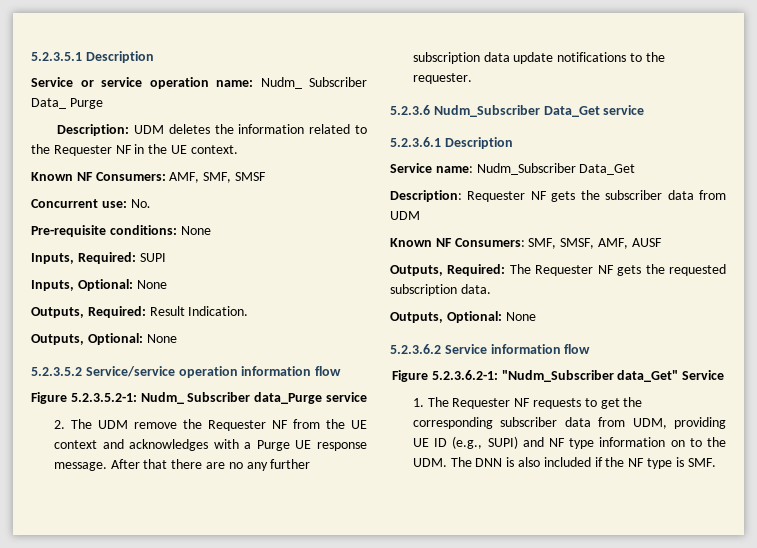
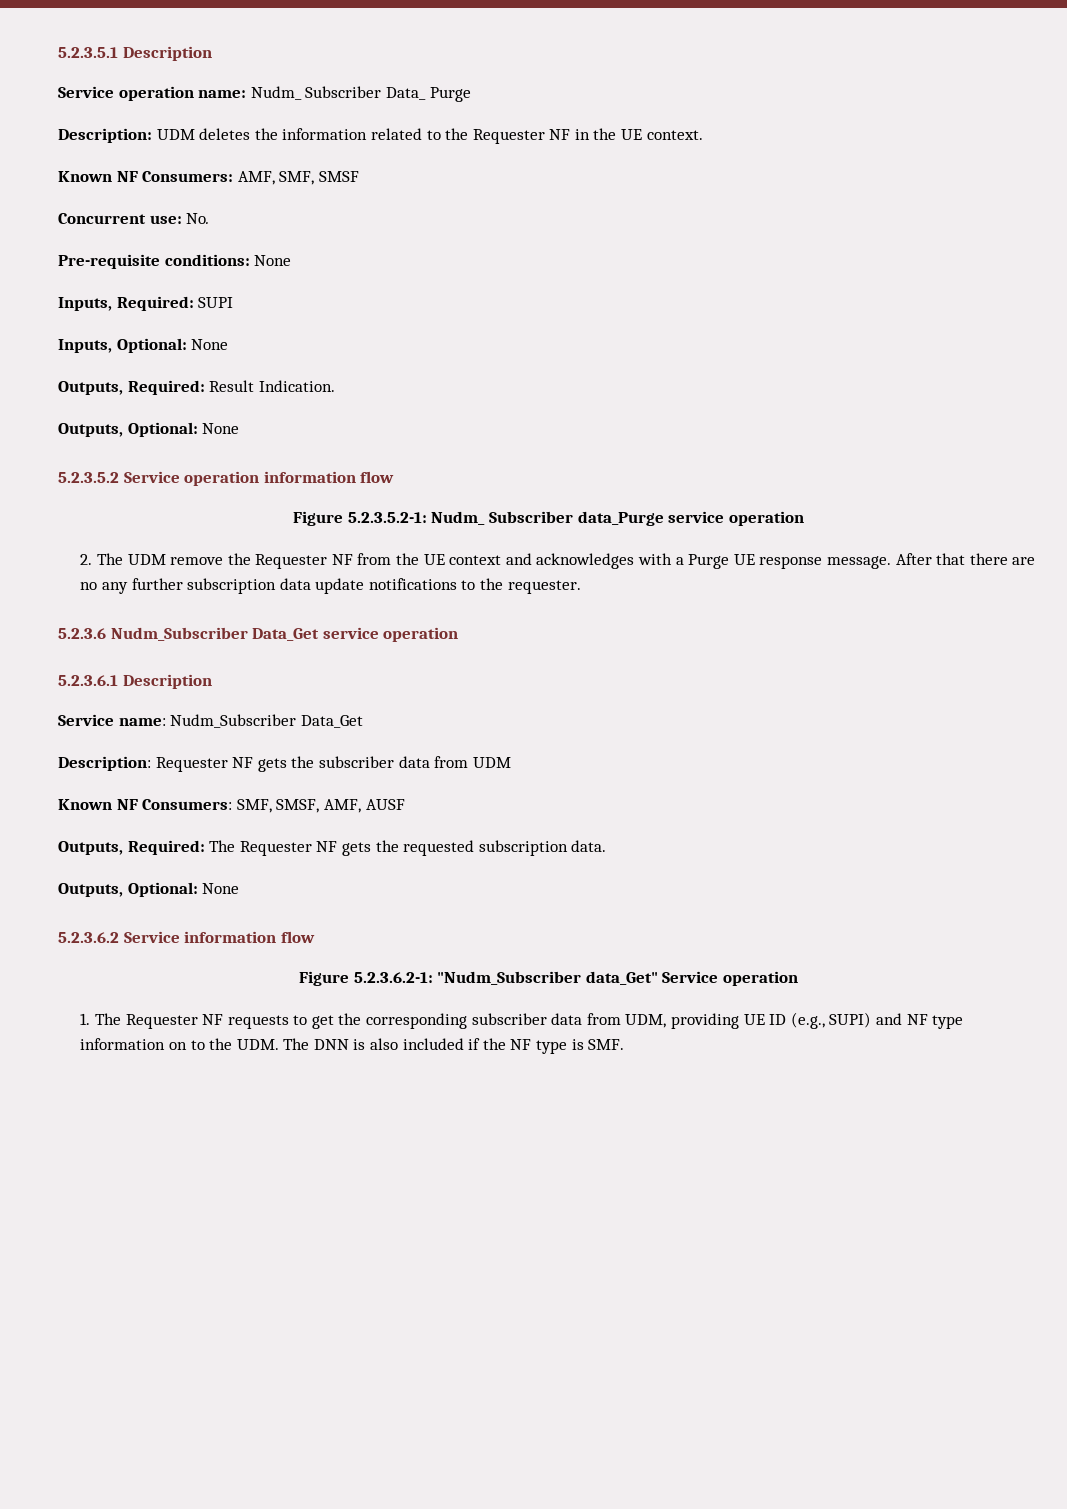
- Service or service operation name: Nudm_ Subscriber Data_ Purge
+ Service operation name: Nudm_ Subscriber Data_ Purge
- 5.2.3.5.2 Service/service operation information flow
+ 5.2.3.5.2 Service operation information flow
- Figure 5.2.3.5.2-1: Nudm_ Subscriber data_Purge service
+ Figure 5.2.3.5.2-1: Nudm_ Subscriber data_Purge service operation
- 5.2.3.6 Nudm_Subscriber Data_Get service
+ 5.2.3.6 Nudm_Subscriber Data_Get service operation
- Figure 5.2.3.6.2-1: "Nudm_Subscriber data_Get" Service
+ Figure 5.2.3.6.2-1: "Nudm_Subscriber data_Get" Service operation

